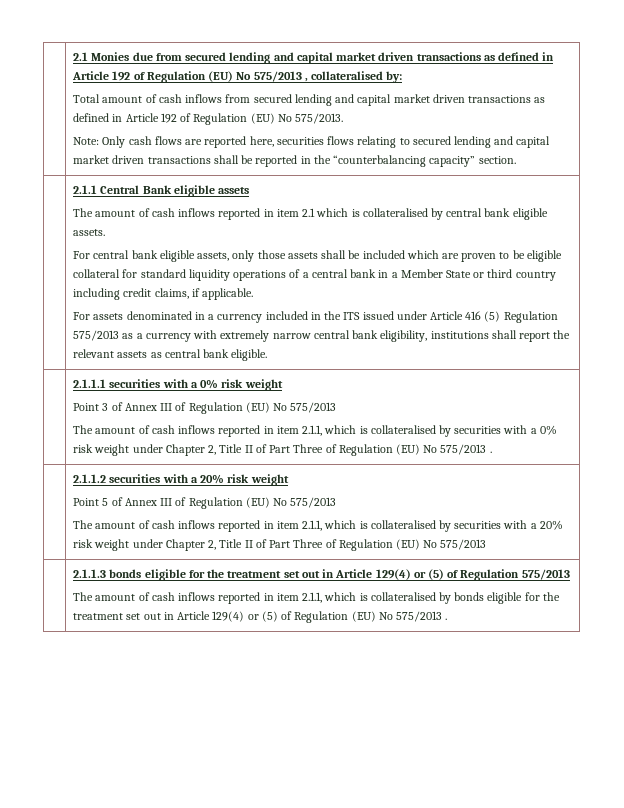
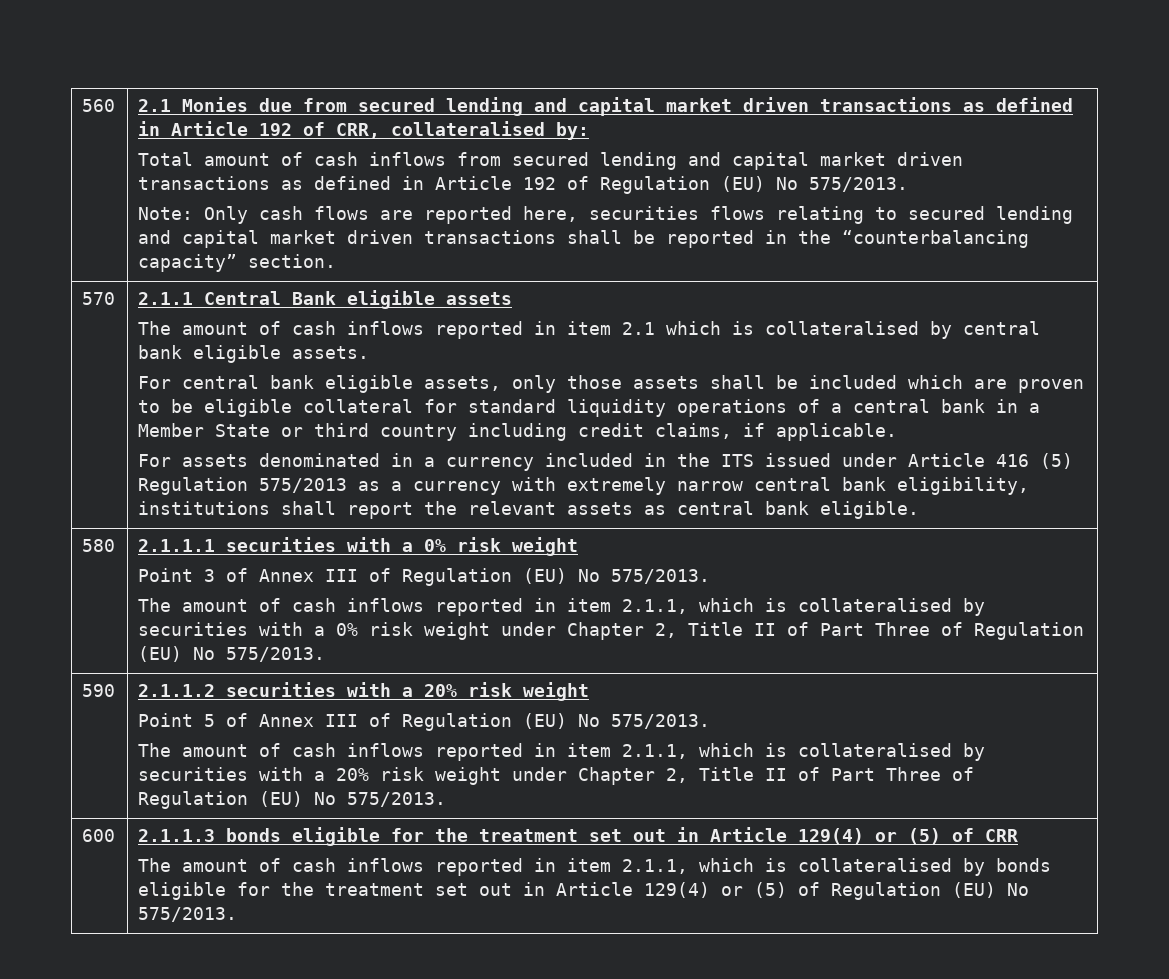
+ 560
- 2.1 Monies due from secured lending and capital market driven transactions as defined in Article 192 of Regulation (EU) No 575/2013 , collateralised by:
+ 2.1 Monies due from secured lending and capital market driven transactions as defined in Article 192 of CRR, collateralised by:
+ 570
+ 580
- Point 3 of Annex III of Regulation (EU) No 575/2013
+ Point 3 of Annex III of Regulation (EU) No 575/2013.
- The amount of cash inflows reported in item 2.1.1, which is collateralised by securities with a 0% risk weight under Chapter 2, Title II of Part Three of Regulation (EU) No 575/2013 .
+ The amount of cash inflows reported in item 2.1.1, which is collateralised by securities with a 0% risk weight under Chapter 2, Title II of Part Three of Regulation (EU) No 575/2013.
+ 590
- Point 5 of Annex III of Regulation (EU) No 575/2013
+ Point 5 of Annex III of Regulation (EU) No 575/2013.
- The amount of cash inflows reported in item 2.1.1, which is collateralised by securities with a 20% risk weight under Chapter 2, Title II of Part Three of Regulation (EU) No 575/2013
+ The amount of cash inflows reported in item 2.1.1, which is collateralised by securities with a 20% risk weight under Chapter 2, Title II of Part Three of Regulation (EU) No 575/2013.
+ 600
- 2.1.1.3 bonds eligible for the treatment set out in Article 129(4) or (5) of Regulation 575/2013
+ 2.1.1.3 bonds eligible for the treatment set out in Article 129(4) or (5) of CRR
- The amount of cash inflows reported in item 2.1.1, which is collateralised by bonds eligible for the treatment set out in Article 129(4) or (5) of Regulation (EU) No 575/2013 .
+ The amount of cash inflows reported in item 2.1.1, which is collateralised by bonds eligible for the treatment set out in Article 129(4) or (5) of Regulation (EU) No 575/2013.

